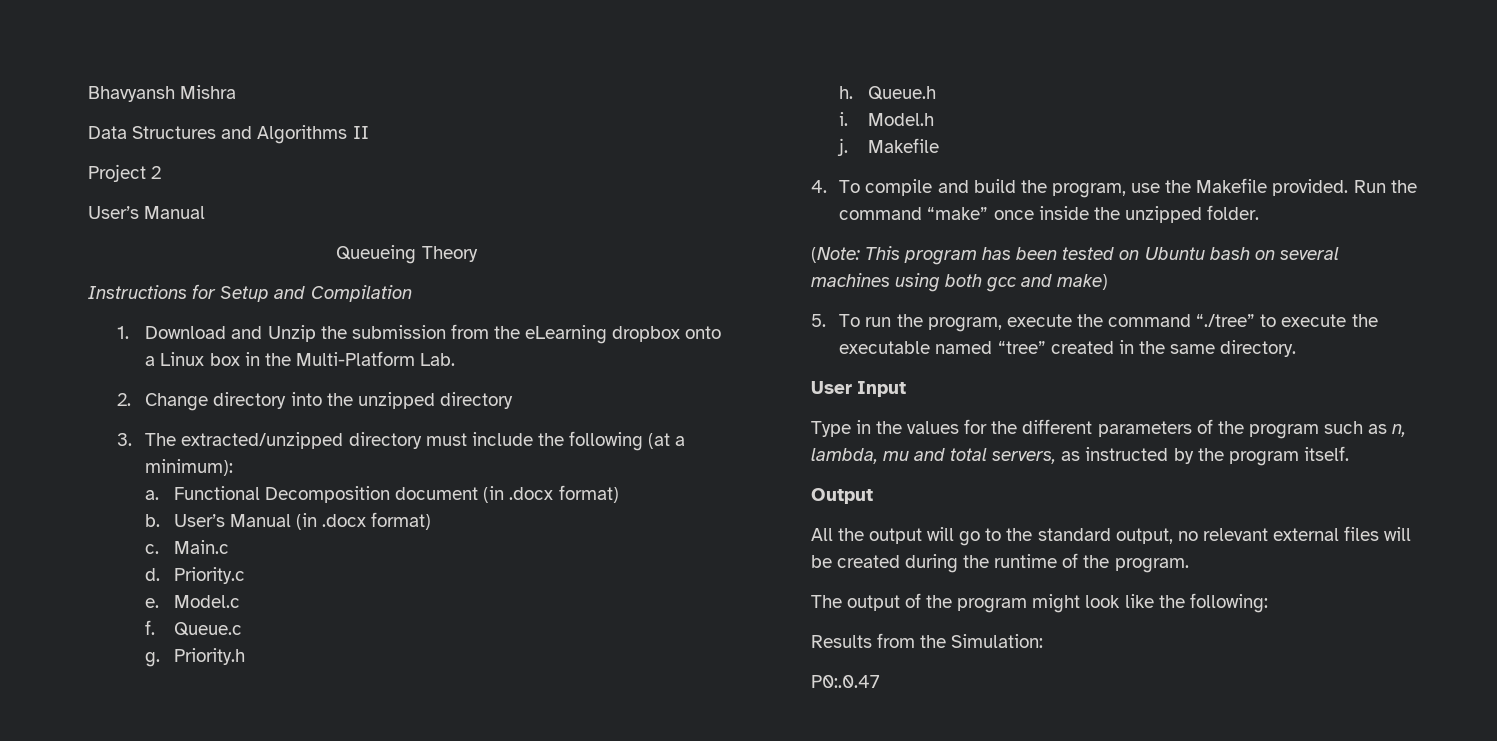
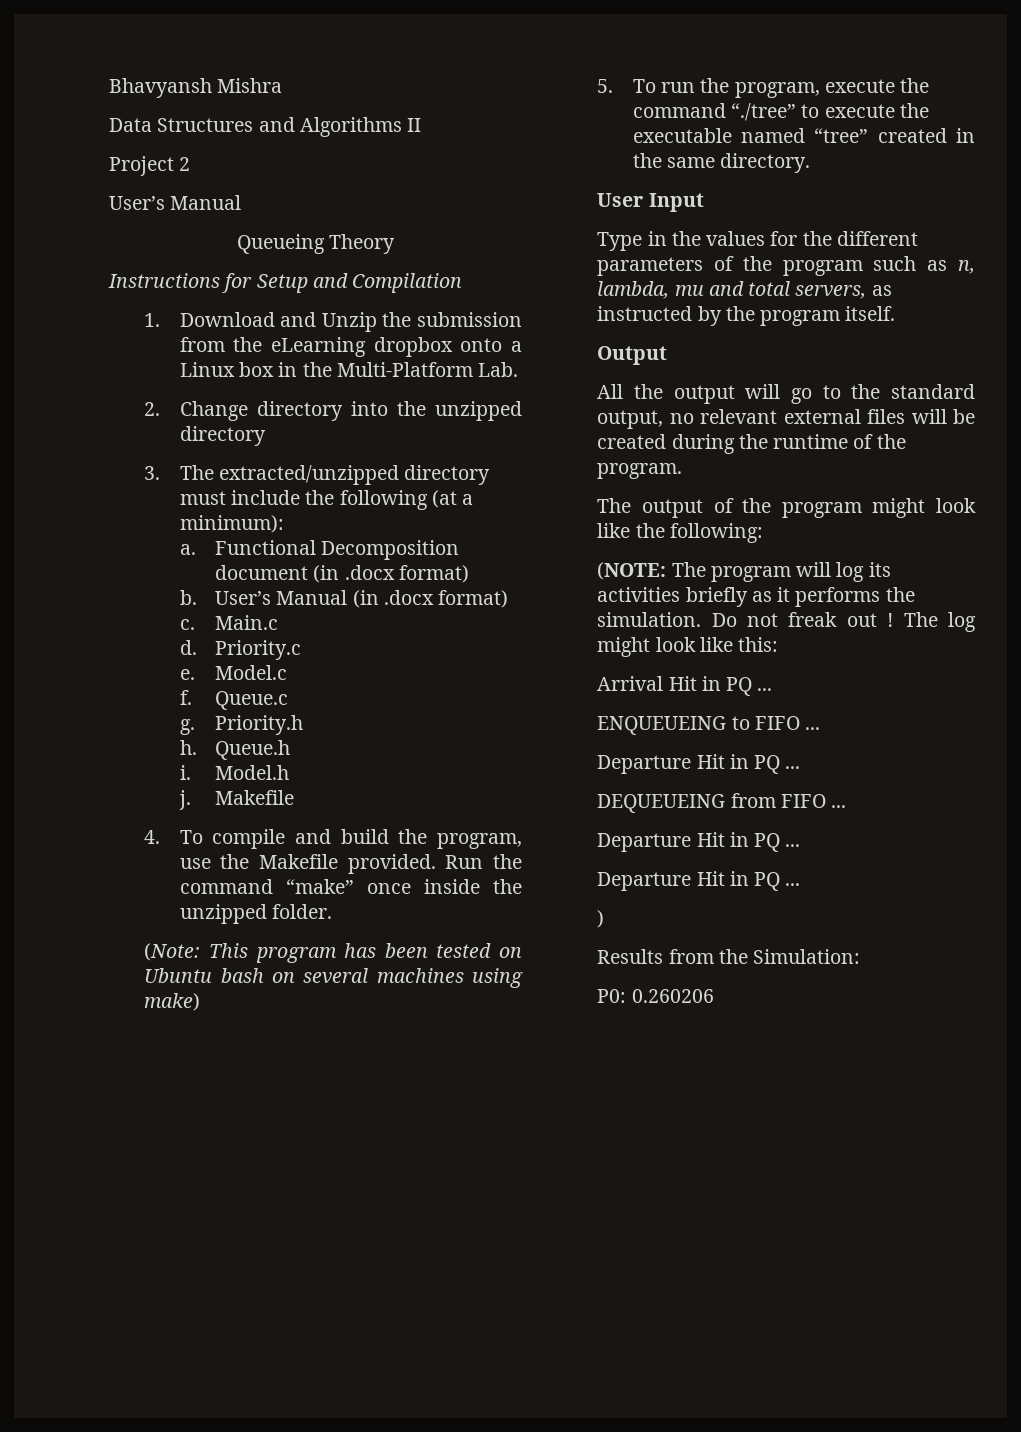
- (Note: This program has been tested on Ubuntu bash on several machines using both gcc and make)
+ (Note: This program has been tested on Ubuntu bash on several machines using make)
+ (NOTE: The program will log its activities briefly as it performs the simulation. Do not freak out ! The log might look like this:
+ Arrival Hit in PQ ...
+ ENQUEUEING to FIFO ...
+ Departure Hit in PQ ...
+ DEQUEUEING from FIFO ...
+ Departure Hit in PQ ...
+ Departure Hit in PQ ...
+ )
- P0:.0.47
+ P0: 0.260206

